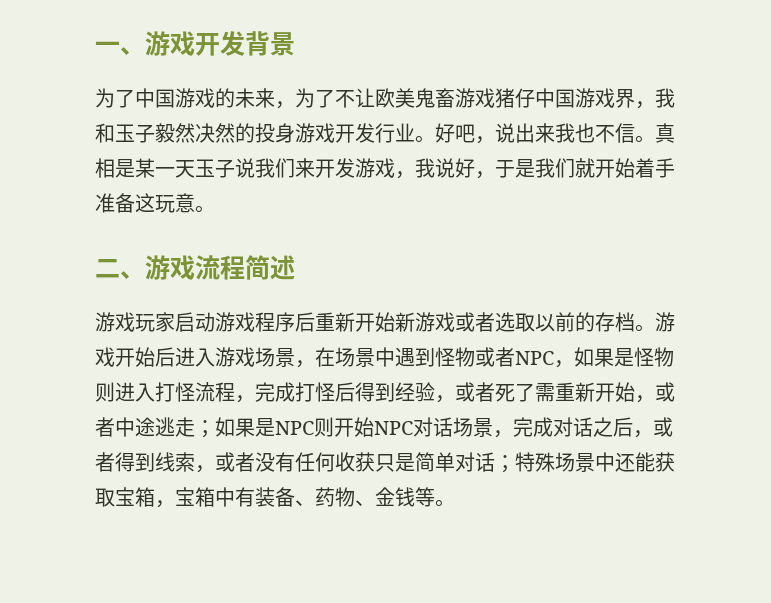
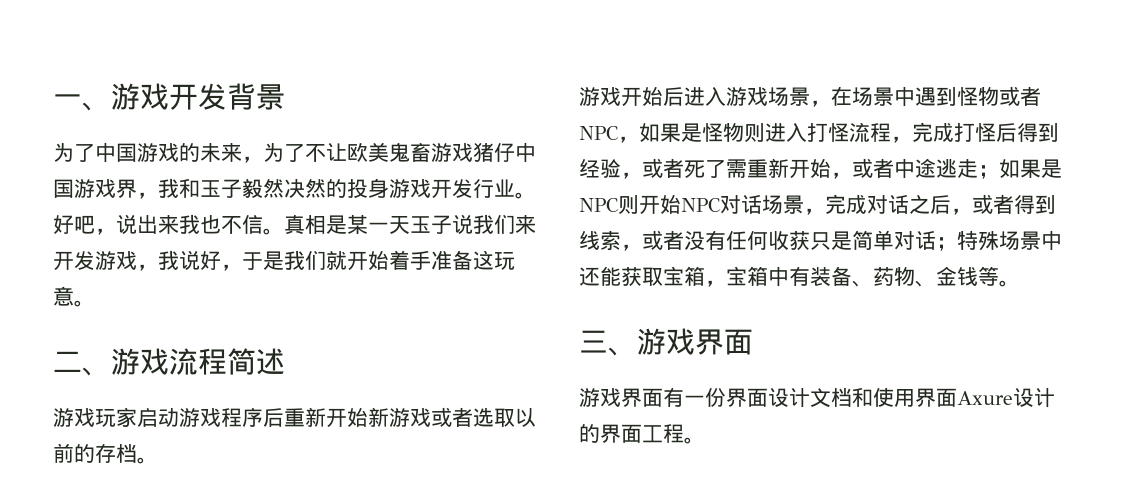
- 游戏玩家启动游戏程序后重新开始新游戏或者选取以前的存档。游戏开始后进入游戏场景，在场景中遇到怪物或者NPC，如果是怪物则进入打怪流程，完成打怪后得到经验，或者死了需重新开始，或者中途逃走；
+ 游戏玩家启动游戏程序后重新开始新游戏或者选取以前的存档。
+ 游戏开始后进入游戏场景，在场景中遇到怪物或者NPC，如果是怪物则进入打怪流程，完成打怪后得到经验，或者死了需重新开始，或者中途逃走；
+ 三、游戏界面
+ 游戏界面有一份界面设计文档和使用界面Axure设计的界面工程。

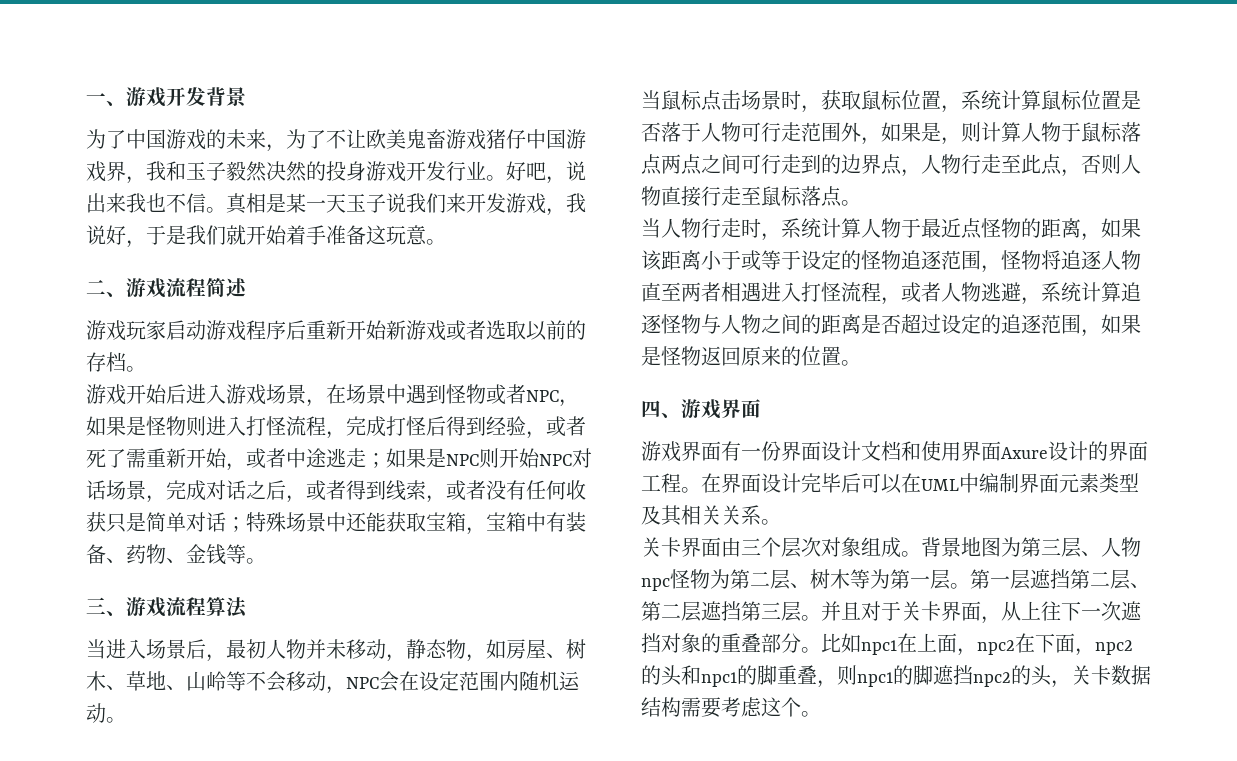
- 三、游戏界面
+ 三、游戏流程算法
+ 当进入场景后，最初人物并未移动，静态物，如房屋、树木、草地、山岭等不会移动，NPC会在设定范围内随机运动。
+ 当鼠标点击场景时，获取鼠标位置，系统计算鼠标位置是否落于人物可行走范围外，如果是，则计算人物于鼠标落点两点之间可行走到的边界点，人物行走至此点，否则人物直接行走至鼠标落点。
+ 当人物行走时，系统计算人物于最近点怪物的距离，如果该距离小于或等于设定的怪物追逐范围，怪物将追逐人物直至两者相遇进入打怪流程，或者人物逃避，系统计算追逐怪物与人物之间的距离是否超过设定的追逐范围，如果是怪物返回原来的位置。
+ 四、游戏界面
+ 在界面设计完毕后可以在UML中编制界面元素类型及其相关关系。
+ 关卡界面由三个层次对象组成。背景地图为第三层、人物npc怪物为第二层、树木等为第一层。第一层遮挡第二层、第二层遮挡第三层。并且对于关卡界面，从上往下一次遮挡对象的重叠部分。比如npc1在上面，npc2在下面，npc2的头和npc1的脚重叠，则npc1的脚遮挡npc2的头，关卡数据结构需要考虑这个。

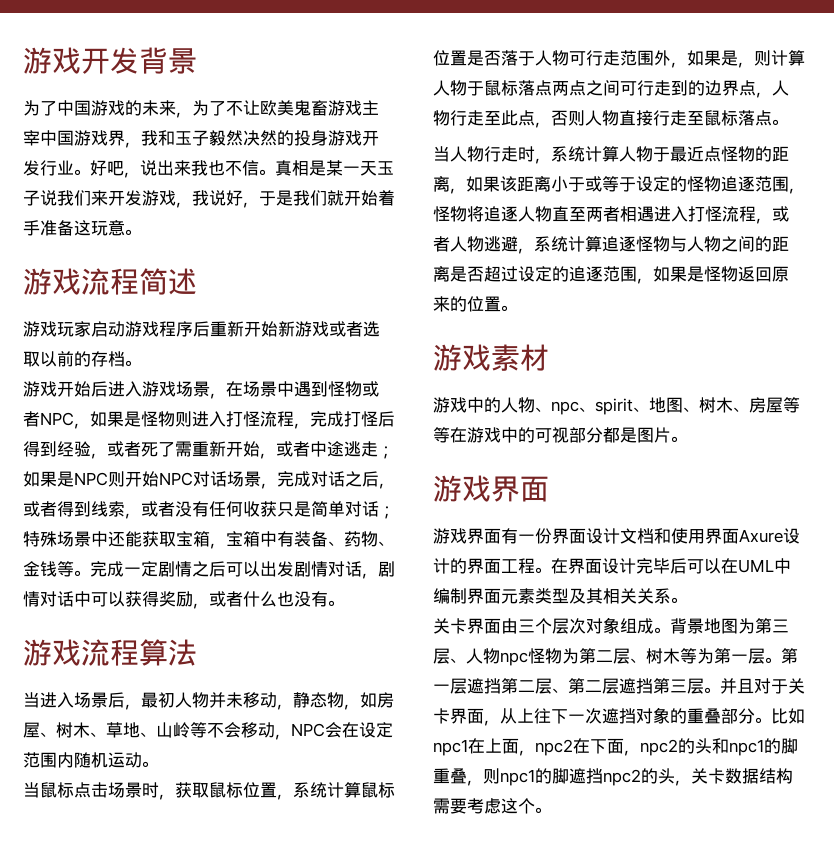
- 一、游戏开发背景
+ 游戏开发背景
- 为了中国游戏的未来，为了不让欧美鬼畜游戏猪仔中国游戏界，我和玉子毅然决然的投身游戏开发行业。
+ 为了中国游戏的未来，为了不让欧美鬼畜游戏主宰中国游戏界，我和玉子毅然决然的投身游戏开发行业。
- 二、游戏流程简述
+ 游戏流程简述
- 特殊场景中还能获取宝箱，宝箱中有装备、药物、金钱等。
- 三、游戏流程算法
+ 特殊场景中还能获取宝箱，宝箱中有装备、药物、金钱等。完成一定剧情之后可以出发剧情对话，剧情对话中可以获得奖励，或者什么也没有。
+ 游戏流程算法
- 四、游戏界面
+ 游戏素材
+ 游戏中的人物、npc、spirit、地图、树木、房屋等等在游戏中的可视部分都是图片。
+ 游戏界面

